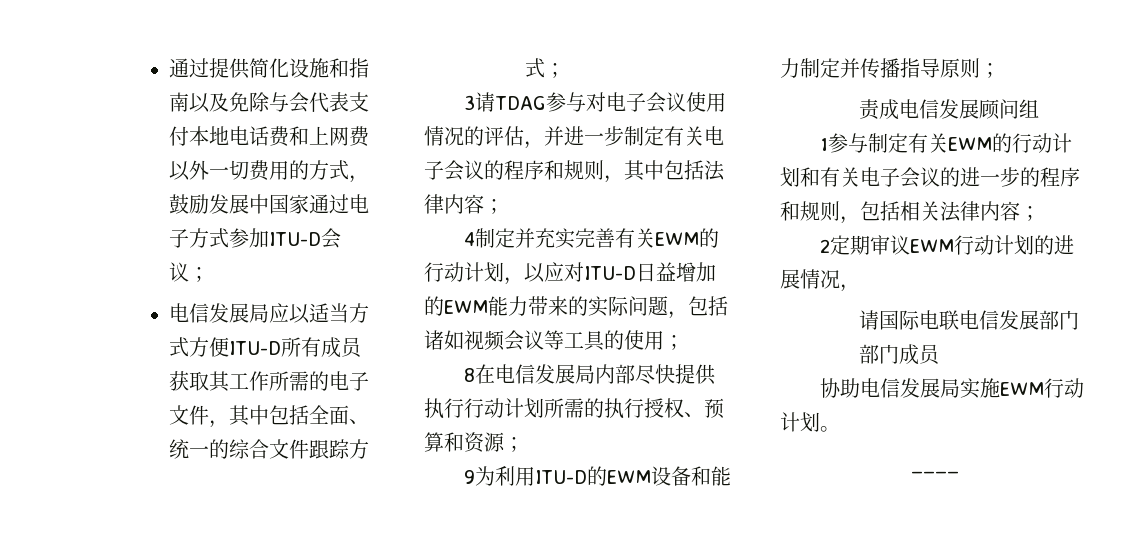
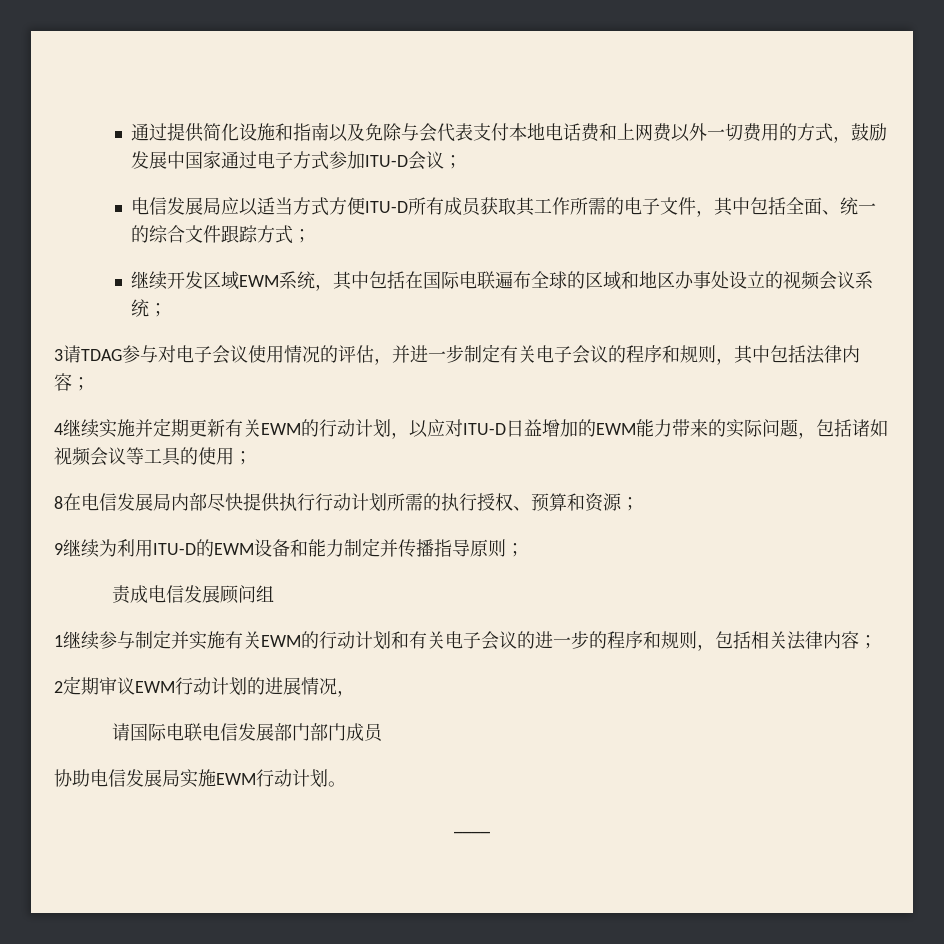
+ 继续开发区域EWM系统，其中包括在国际电联遍布全球的区域和地区办事处设立的视频会议系统；
- 4制定并充实完善有关EWM的行动计划，以应对ITU-D日益增加的EWM能力带来的实际问题，包括诸如视频会议等工具的使用；
+ 4继续实施并定期更新有关EWM的行动计划，以应对ITU-D日益增加的EWM能力带来的实际问题，包括诸如视频会议等工具的使用；
- 9为利用ITU-D的EWM设备和能力制定并传播指导原则；
+ 9继续为利用ITU-D的EWM设备和能力制定并传播指导原则；
- 1参与制定有关EWM的行动计划和有关电子会议的进一步的程序和规则，包括相关法律内容；
+ 1继续参与制定并实施有关EWM的行动计划和有关电子会议的进一步的程序和规则，包括相关法律内容；

